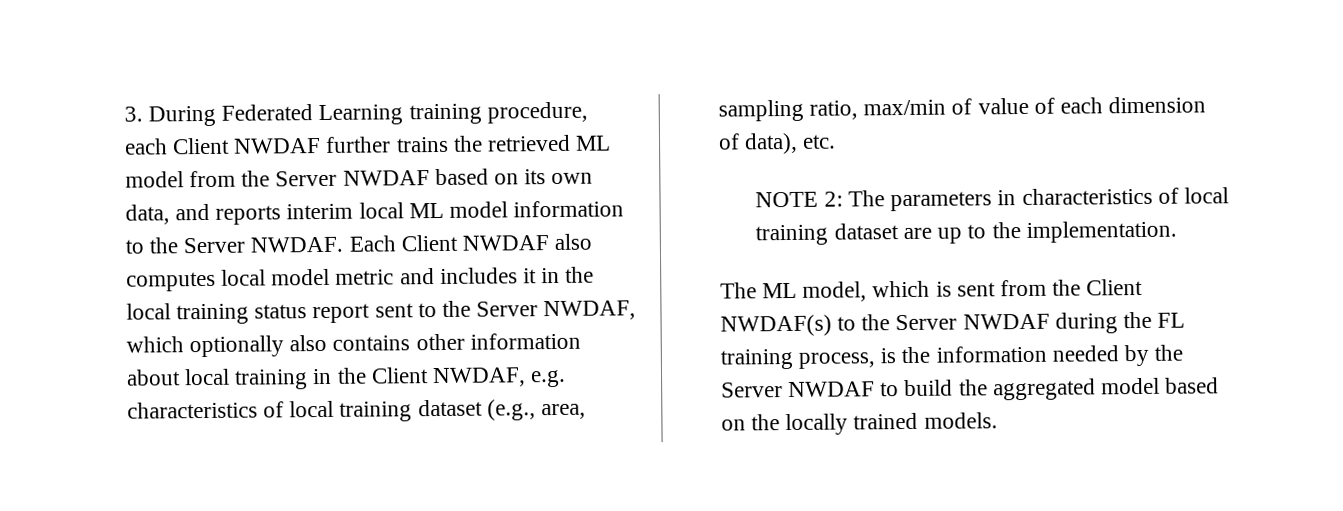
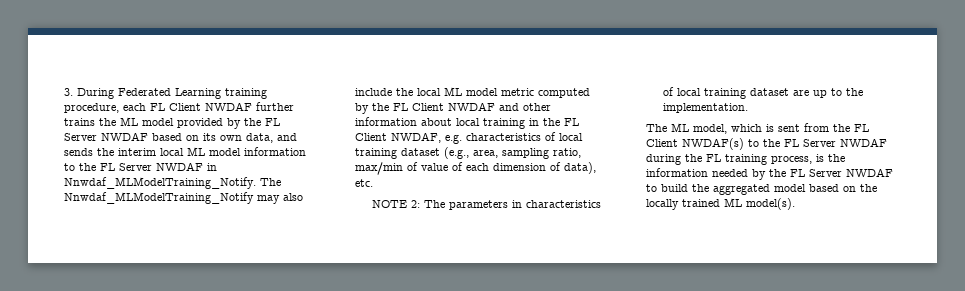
- 3. During Federated Learning training procedure, each Client NWDAF further trains the retrieved ML model from the Server NWDAF based on its own data, and reports interim local ML model information to the Server NWDAF. Each Client NWDAF also computes local model metric and includes it in the local training status report sent to the Server NWDAF, which optionally also contains other information about local training in the Client NWDAF, e.g. characteristics of local training dataset (e.g., area, sampling ratio, max/min of value of each dimension of data), etc.
+ 3. During Federated Learning training procedure, each FL Client NWDAF further trains the ML model provided by the FL Server NWDAF based on its own data, and sends the interim local ML model information to the FL Server NWDAF in Nnwdaf_MLModelTraining_Notify. The Nnwdaf_MLModelTraining_Notify may also include the local ML model metric computed by the FL Client NWDAF and other information about local training in the FL Client NWDAF, e.g. characteristics of local training dataset (e.g., area, sampling ratio, max/min of value of each dimension of data), etc.
- The ML model, which is sent from the Client NWDAF(s) to the Server NWDAF during the FL training process, is the information needed by the Server NWDAF to build the aggregated model based on the locally trained models.
+ The ML model, which is sent from the FL Client NWDAF(s) to the FL Server NWDAF during the FL training process, is the information needed by the FL Server NWDAF to build the aggregated model based on the locally trained ML model(s).

